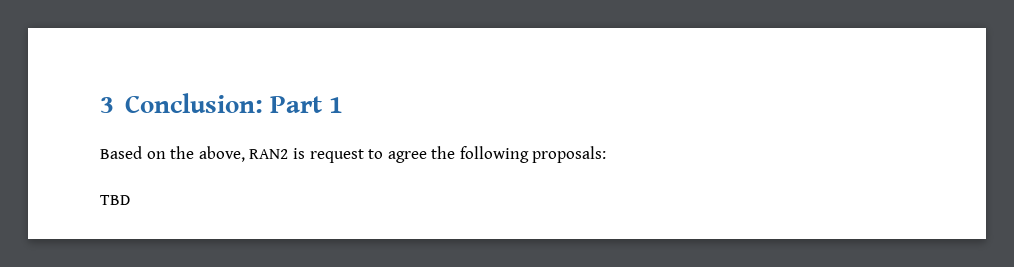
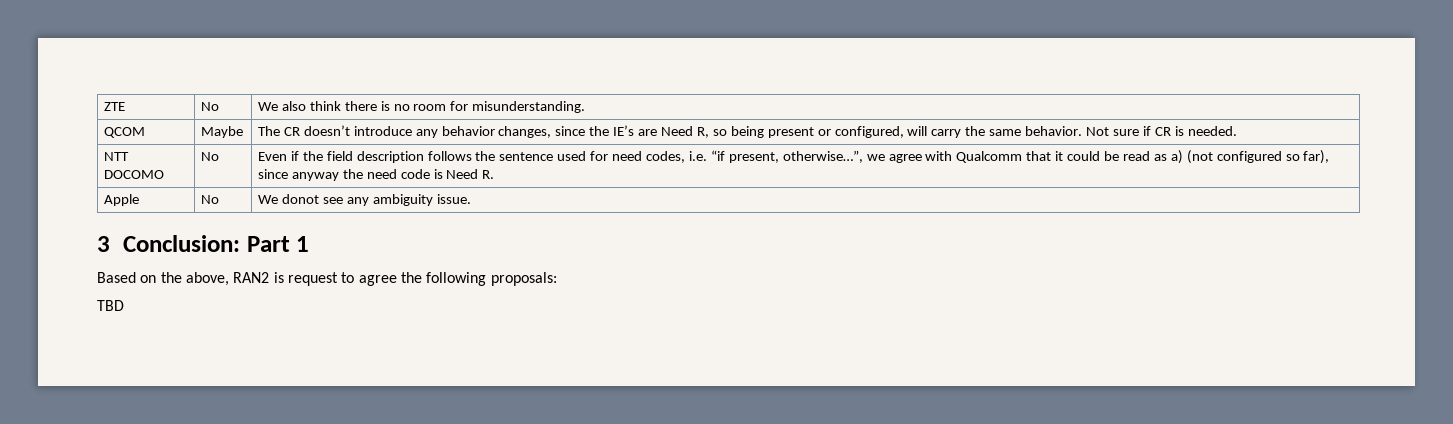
+ ZTE | No | We also think there is no room for misunderstanding.
+ QCOM | Maybe | The CR doesn’t introduce any behavior changes, since the IE’s are Need R, so being present or configured, will carry the same behavior. Not sure if CR is needed.
+ NTT DOCOMO | No | Even if the field description follows the sentence used for need codes, i.e. “if present, otherwise…”, we agree with Qualcomm that it could be read as a) (not configured so far), since anyway the need code is Need R.
+ Apple | No | We donot see any ambiguity issue.

